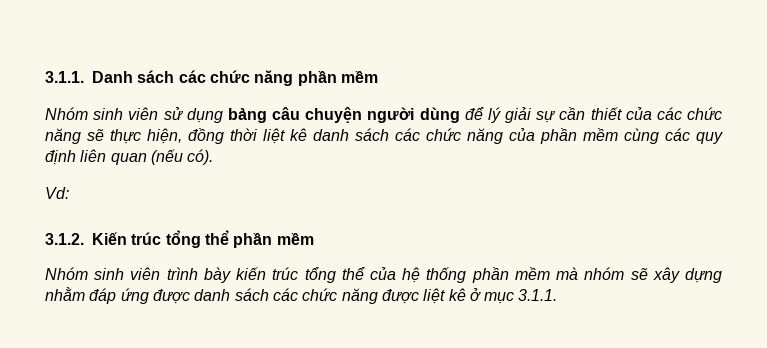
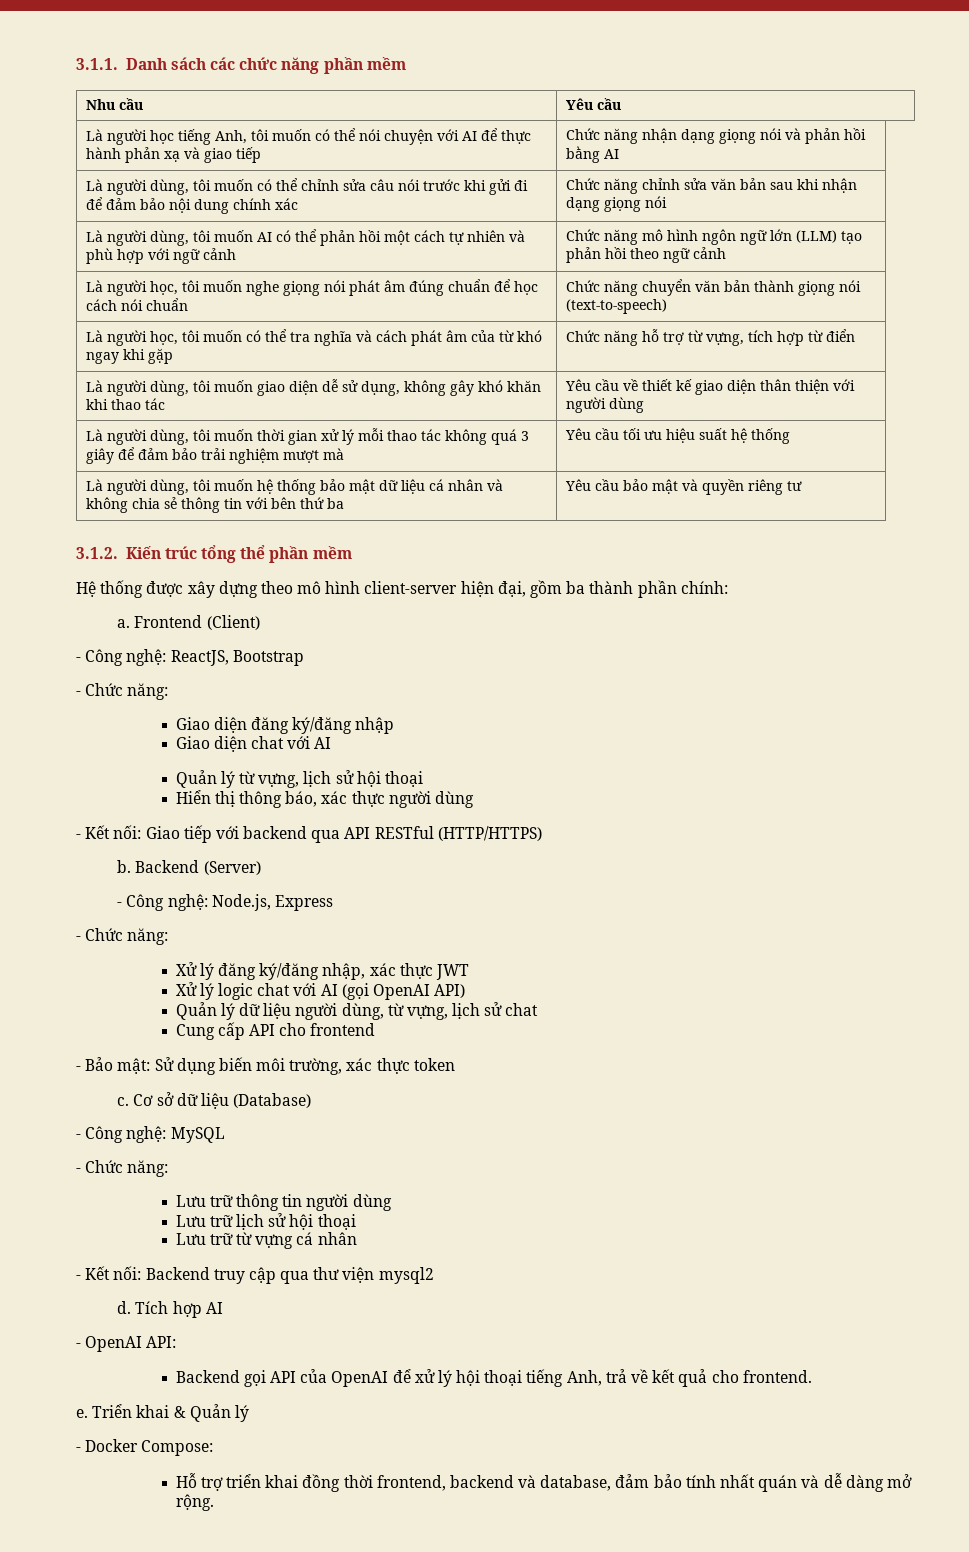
- Nhóm sinh viên sử dụng bảng câu chuyện người dùng để lý giải sự cần thiết của các chức năng sẽ thực hiện, đồng thời liệt kê danh sách các chức năng của phần mềm cùng các quy định liên quan (nếu có).
- Vd:
+ Nhu cầu | Yêu cầu
+ Là người học tiếng Anh, tôi muốn có thể nói chuyện với AI để thực hành phản xạ và giao tiếp | Chức năng nhận dạng giọng nói và phản hồi bằng AI
+ Là người dùng, tôi muốn có thể chỉnh sửa câu nói trước khi gửi đi để đảm bảo nội dung chính xác | Chức năng chỉnh sửa văn bản sau khi nhận dạng giọng nói
+ Là người dùng, tôi muốn AI có thể phản hồi một cách tự nhiên và phù hợp với ngữ cảnh | Chức năng mô hình ngôn ngữ lớn (LLM) tạo phản hồi theo ngữ cảnh
+ Là người học, tôi muốn nghe giọng nói phát âm đúng chuẩn để học cách nói chuẩn | Chức năng chuyển văn bản thành giọng nói (text-to-speech)
+ Là người học, tôi muốn có thể tra nghĩa và cách phát âm của từ khó ngay khi gặp | Chức năng hỗ trợ từ vựng, tích hợp từ điển
+ Là người dùng, tôi muốn giao diện dễ sử dụng, không gây khó khăn khi thao tác | Yêu cầu về thiết kế giao diện thân thiện với người dùng
+ Là người dùng, tôi muốn thời gian xử lý mỗi thao tác không quá 3 giây để đảm bảo trải nghiệm mượt mà | Yêu cầu tối ưu hiệu suất hệ thống
+ Là người dùng, tôi muốn hệ thống bảo mật dữ liệu cá nhân và không chia sẻ thông tin với bên thứ ba | Yêu cầu bảo mật và quyền riêng tư
- Nhóm sinh viên trình bày kiến trúc tổng thể của hệ thống phần mềm mà nhóm sẽ xây dựng nhằm đáp ứng được danh sách các chức năng được liệt kê ở mục 3.1.1.
+ Hệ thống được xây dựng theo mô hình client-server hiện đại, gồm ba thành phần chính:
+ a. Frontend (Client)
+ - Công nghệ: ReactJS, Bootstrap
+ - Chức năng:
+ Giao diện đăng ký/đăng nhập
+ Giao diện chat với AI
+ Quản lý từ vựng, lịch sử hội thoại
+ Hiển thị thông báo, xác thực người dùng
+ - Kết nối: Giao tiếp với backend qua API RESTful (HTTP/HTTPS)
+ b. Backend (Server)
+ - Công nghệ: Node.js, Express
+ - Chức năng:
+ Xử lý đăng ký/đăng nhập, xác thực JWT
+ Xử lý logic chat với AI (gọi OpenAI API)
+ Quản lý dữ liệu người dùng, từ vựng, lịch sử chat
+ Cung cấp API cho frontend
+ - Bảo mật: Sử dụng biến môi trường, xác thực token
+ c. Cơ sở dữ liệu (Database)
+ - Công nghệ: MySQL
+ - Chức năng:
+ Lưu trữ thông tin người dùng
+ Lưu trữ lịch sử hội thoại
+ Lưu trữ từ vựng cá nhân
+ - Kết nối: Backend truy cập qua thư viện mysql2
+ d. Tích hợp AI
+ - OpenAI API:
+ Backend gọi API của OpenAI để xử lý hội thoại tiếng Anh, trả về kết quả cho frontend.
+ e. Triển khai & Quản lý
+ - Docker Compose:
+ Hỗ trợ triển khai đồng thời frontend, backend và database, đảm bảo tính nhất quán và dễ dàng mở rộng.

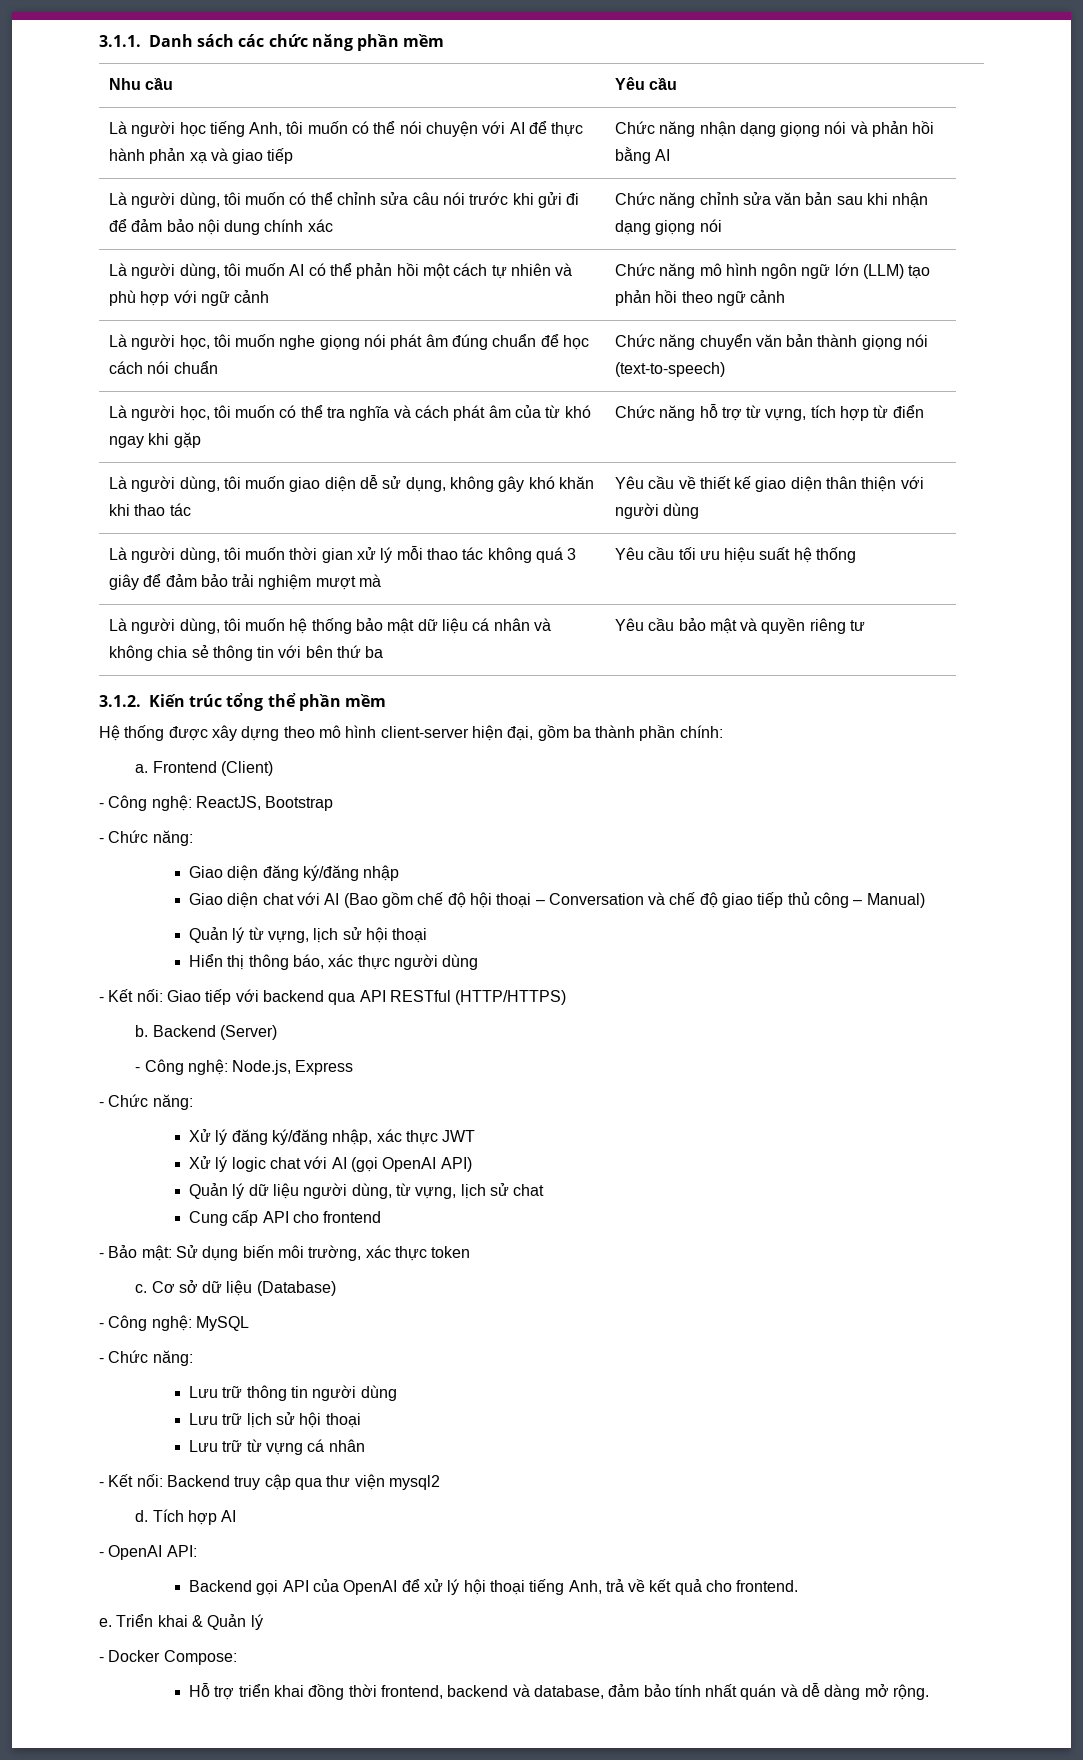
- Giao diện chat với AI
+ Giao diện chat với AI (Bao gồm chế độ hội thoại – Conversation và chế độ giao tiếp thủ công – Manual)

